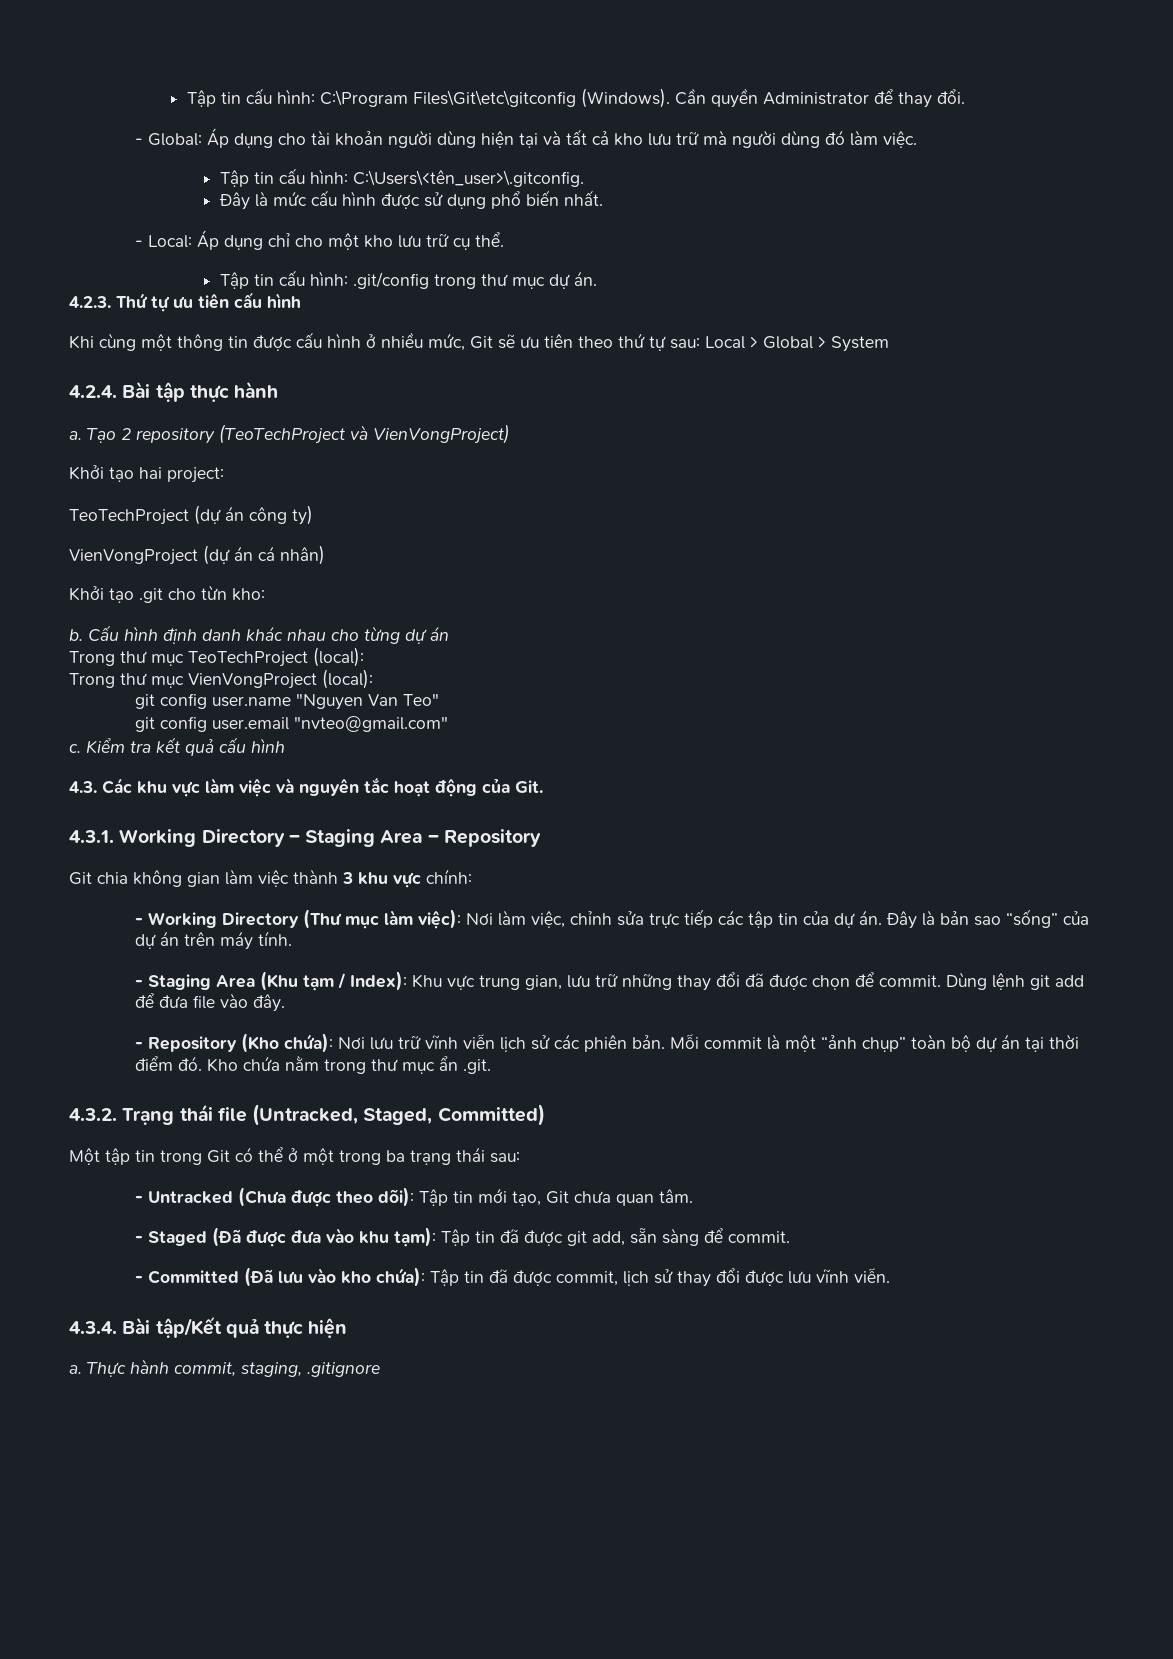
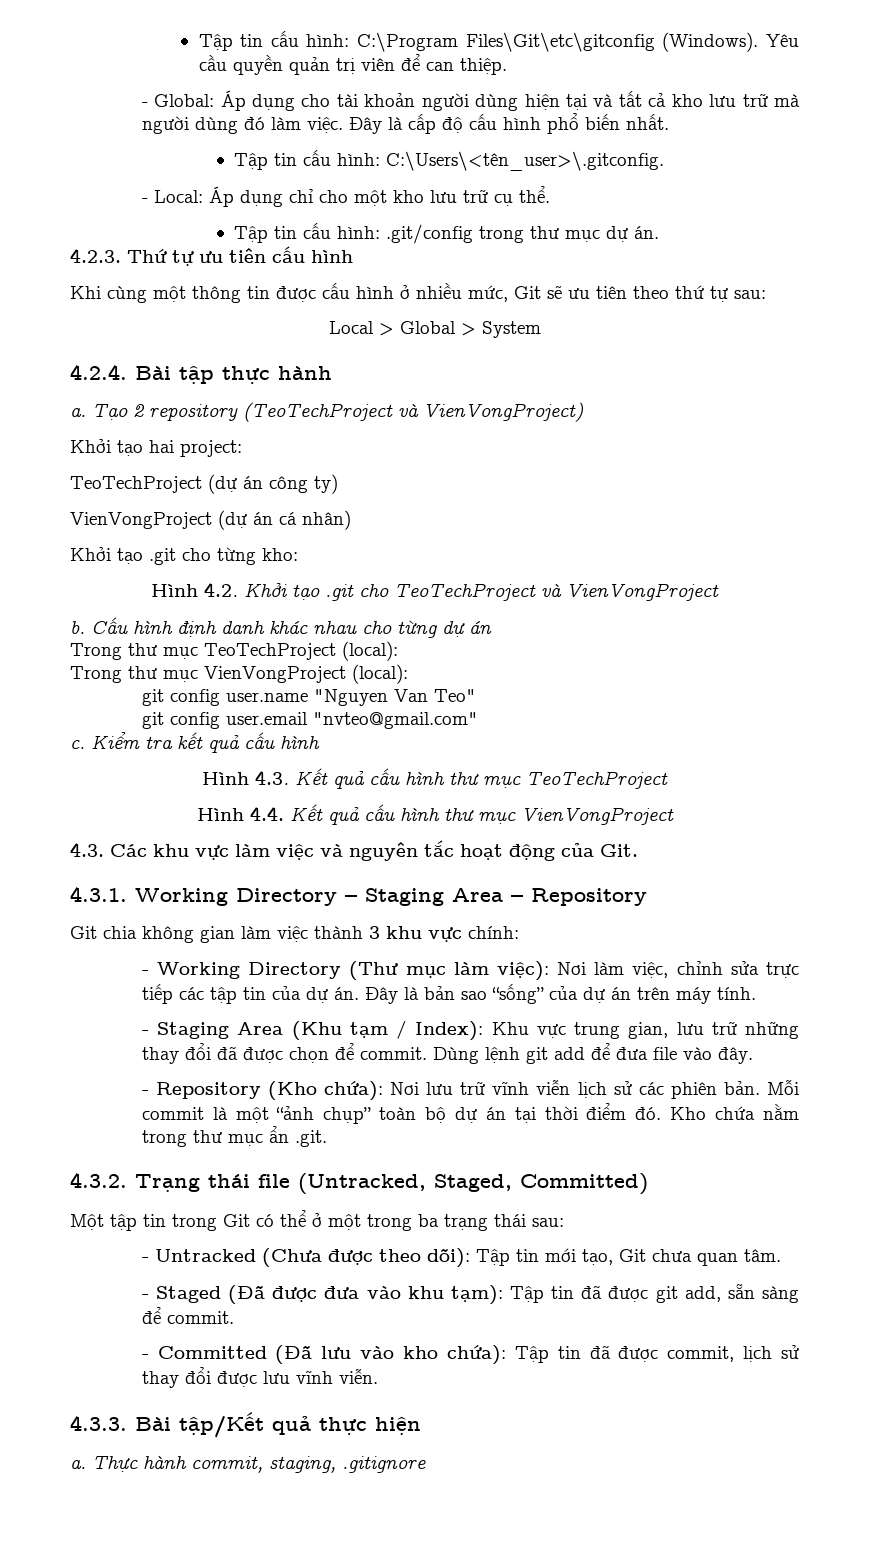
- Cần quyền Administrator để thay đổi.
+ Yêu cầu quyền quản trị viên để can thiệp.
+ Đây là cấp độ cấu hình phổ biến nhất.
- Đây là mức cấu hình được sử dụng phổ biến nhất.
- Khi cùng một thông tin được cấu hình ở nhiều mức, Git sẽ ưu tiên theo thứ tự sau: Local > Global > System
+ Khi cùng một thông tin được cấu hình ở nhiều mức, Git sẽ ưu tiên theo thứ tự sau:
+ Local > Global > System
- Khởi tạo .git cho từn kho:
+ Khởi tạo .git cho từng kho:
+ Hình 4.2. Khởi tạo .git cho TeoTechProject và VienVongProject
+ Hình 4.3. Kết quả cấu hình thư mục TeoTechProject
+ Hình 4.4. Kết quả cấu hình thư mục VienVongProject
- 4.3.4. Bài tập/Kết quả thực hiện
+ 4.3.3. Bài tập/Kết quả thực hiện

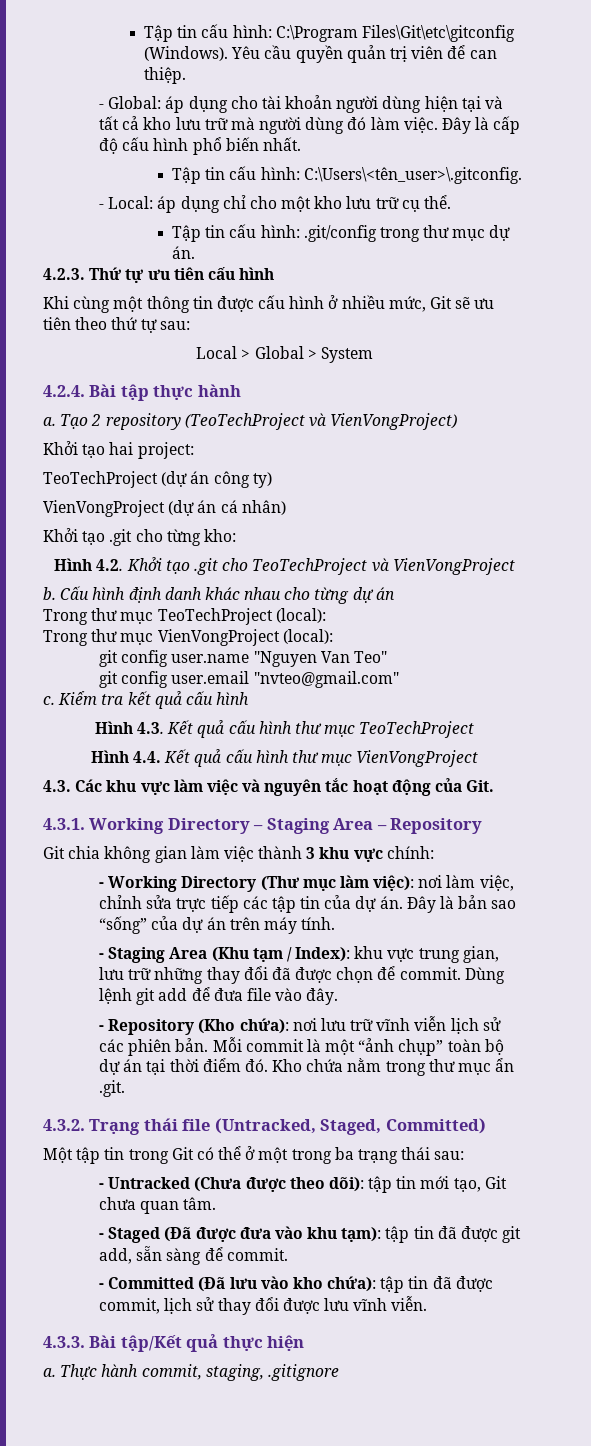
- - Global: Áp dụng cho tài khoản người dùng hiện tại và tất cả kho lưu trữ mà người dùng đó làm việc.
+ - Global: áp dụng cho tài khoản người dùng hiện tại và tất cả kho lưu trữ mà người dùng đó làm việc.
- - Local: Áp dụng chỉ cho một kho lưu trữ cụ thể.
+ - Local: áp dụng chỉ cho một kho lưu trữ cụ thể.
- - Working Directory (Thư mục làm việc): Nơi làm việc, chỉnh sửa trực tiếp các tập tin của dự án.
+ - Working Directory (Thư mục làm việc): nơi làm việc, chỉnh sửa trực tiếp các tập tin của dự án.
- - Staging Area (Khu tạm / Index): Khu vực trung gian, lưu trữ những thay đổi đã được chọn để commit.
+ - Staging Area (Khu tạm / Index): khu vực trung gian, lưu trữ những thay đổi đã được chọn để commit.
- - Repository (Kho chứa): Nơi lưu trữ vĩnh viễn lịch sử các phiên bản.
+ - Repository (Kho chứa): nơi lưu trữ vĩnh viễn lịch sử các phiên bản.
- - Untracked (Chưa được theo dõi): Tập tin mới tạo, Git chưa quan tâm.
+ - Untracked (Chưa được theo dõi): tập tin mới tạo, Git chưa quan tâm.
- - Staged (Đã được đưa vào khu tạm): Tập tin đã được git add, sẵn sàng để commit.
+ - Staged (Đã được đưa vào khu tạm): tập tin đã được git add, sẵn sàng để commit.
- - Committed (Đã lưu vào kho chứa): Tập tin đã được commit, lịch sử thay đổi được lưu vĩnh viễn.
+ - Committed (Đã lưu vào kho chứa): tập tin đã được commit, lịch sử thay đổi được lưu vĩnh viễn.

